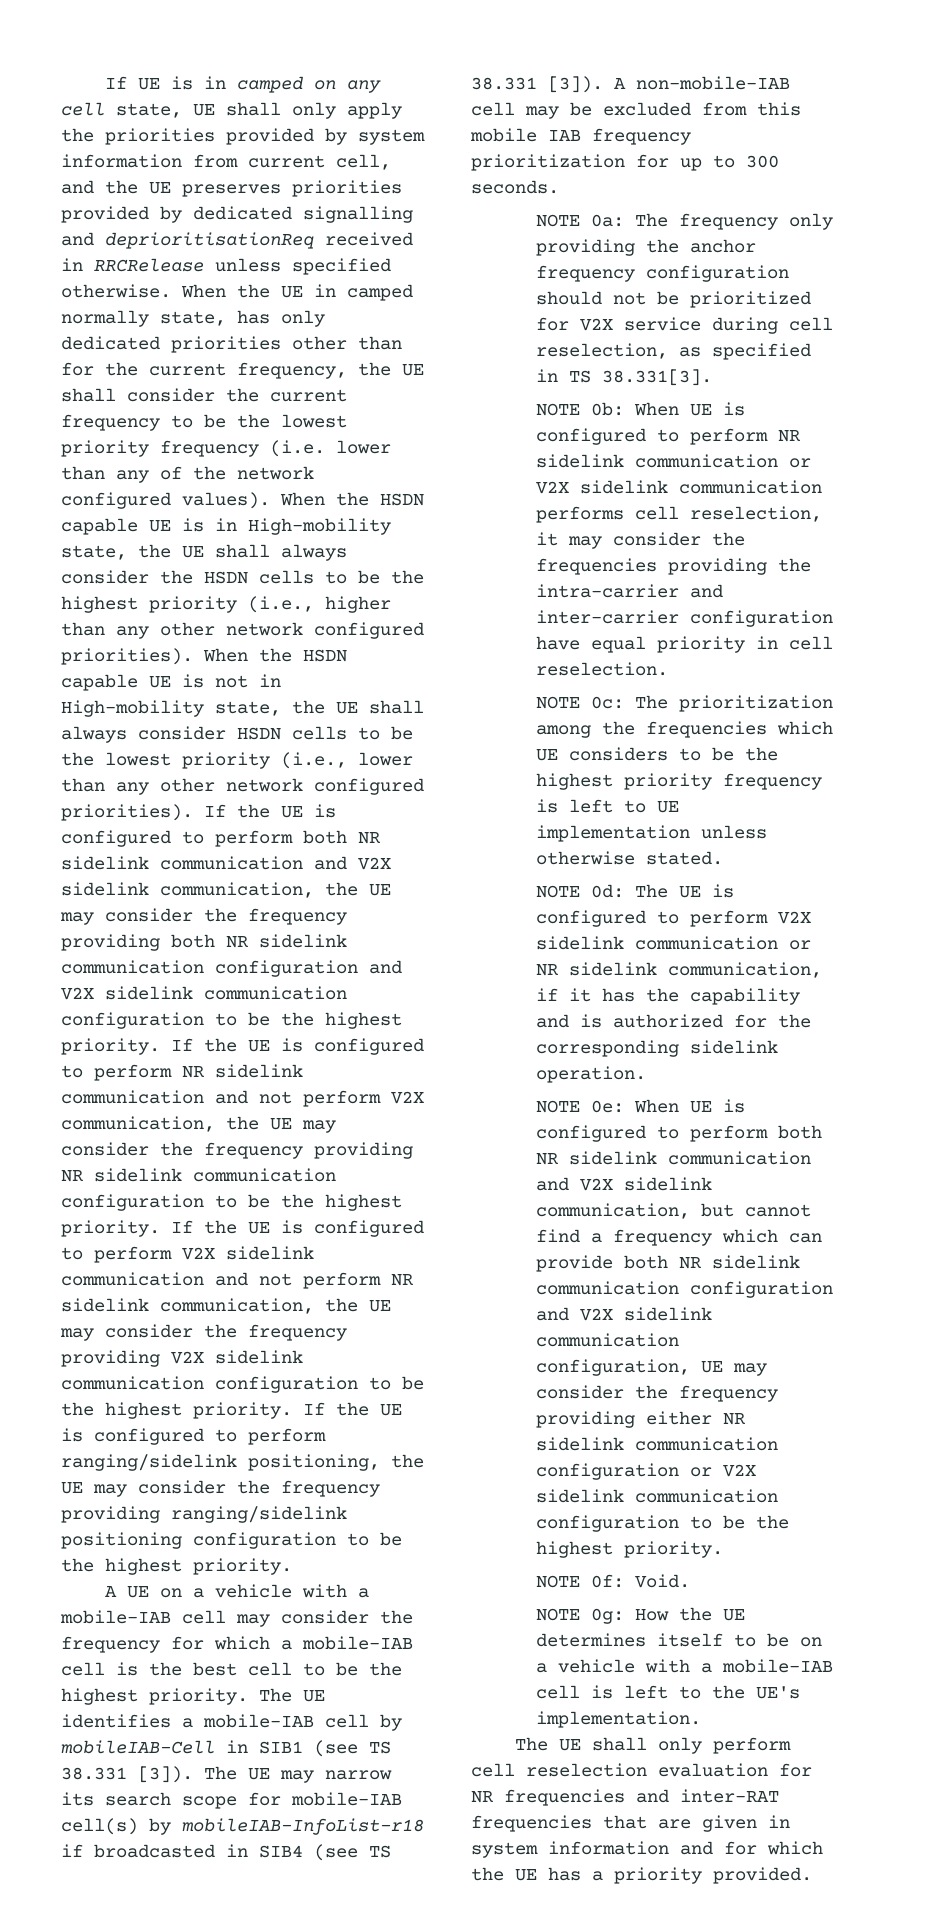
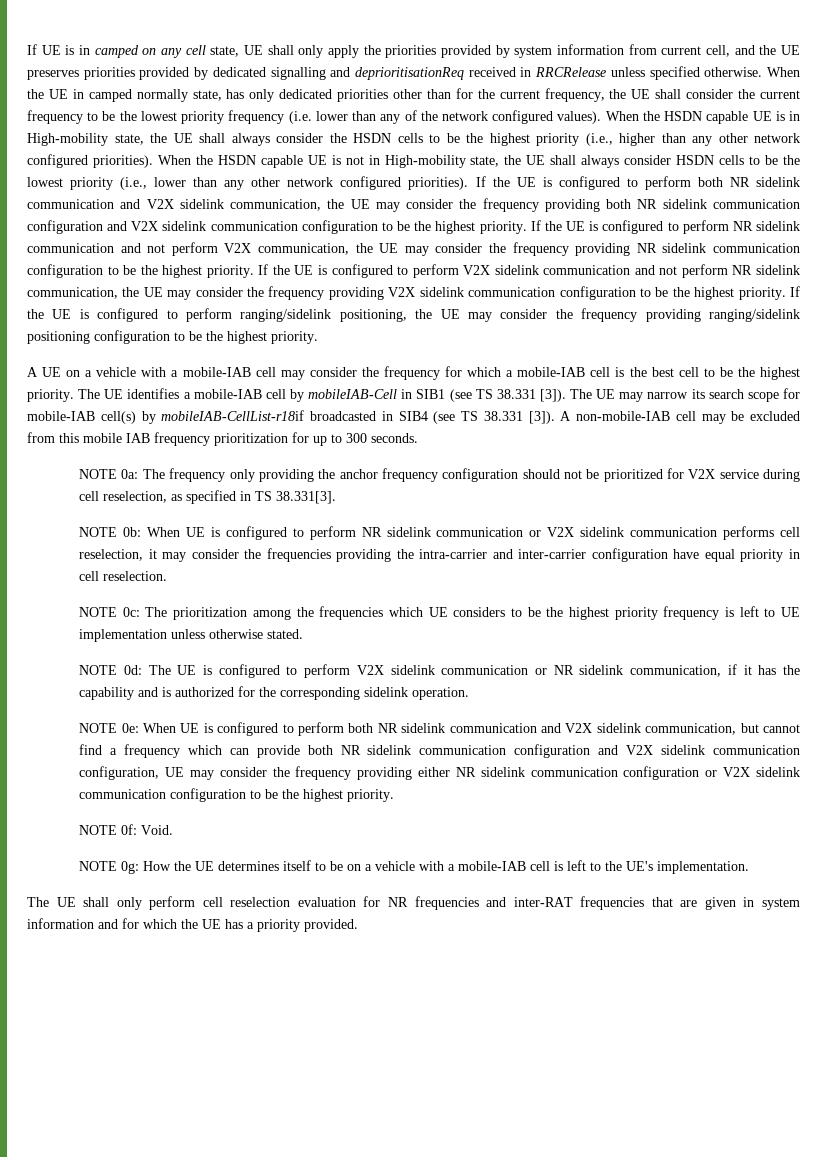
- The UE may narrow its search scope for mobile-IAB cell(s) by mobileIAB-InfoList-r18 if broadcasted in SIB4 (see TS 38.331 [3]).
+ The UE may narrow its search scope for mobile-IAB cell(s) by mobileIAB-CellList-r18if broadcasted in SIB4 (see TS 38.331 [3]).

